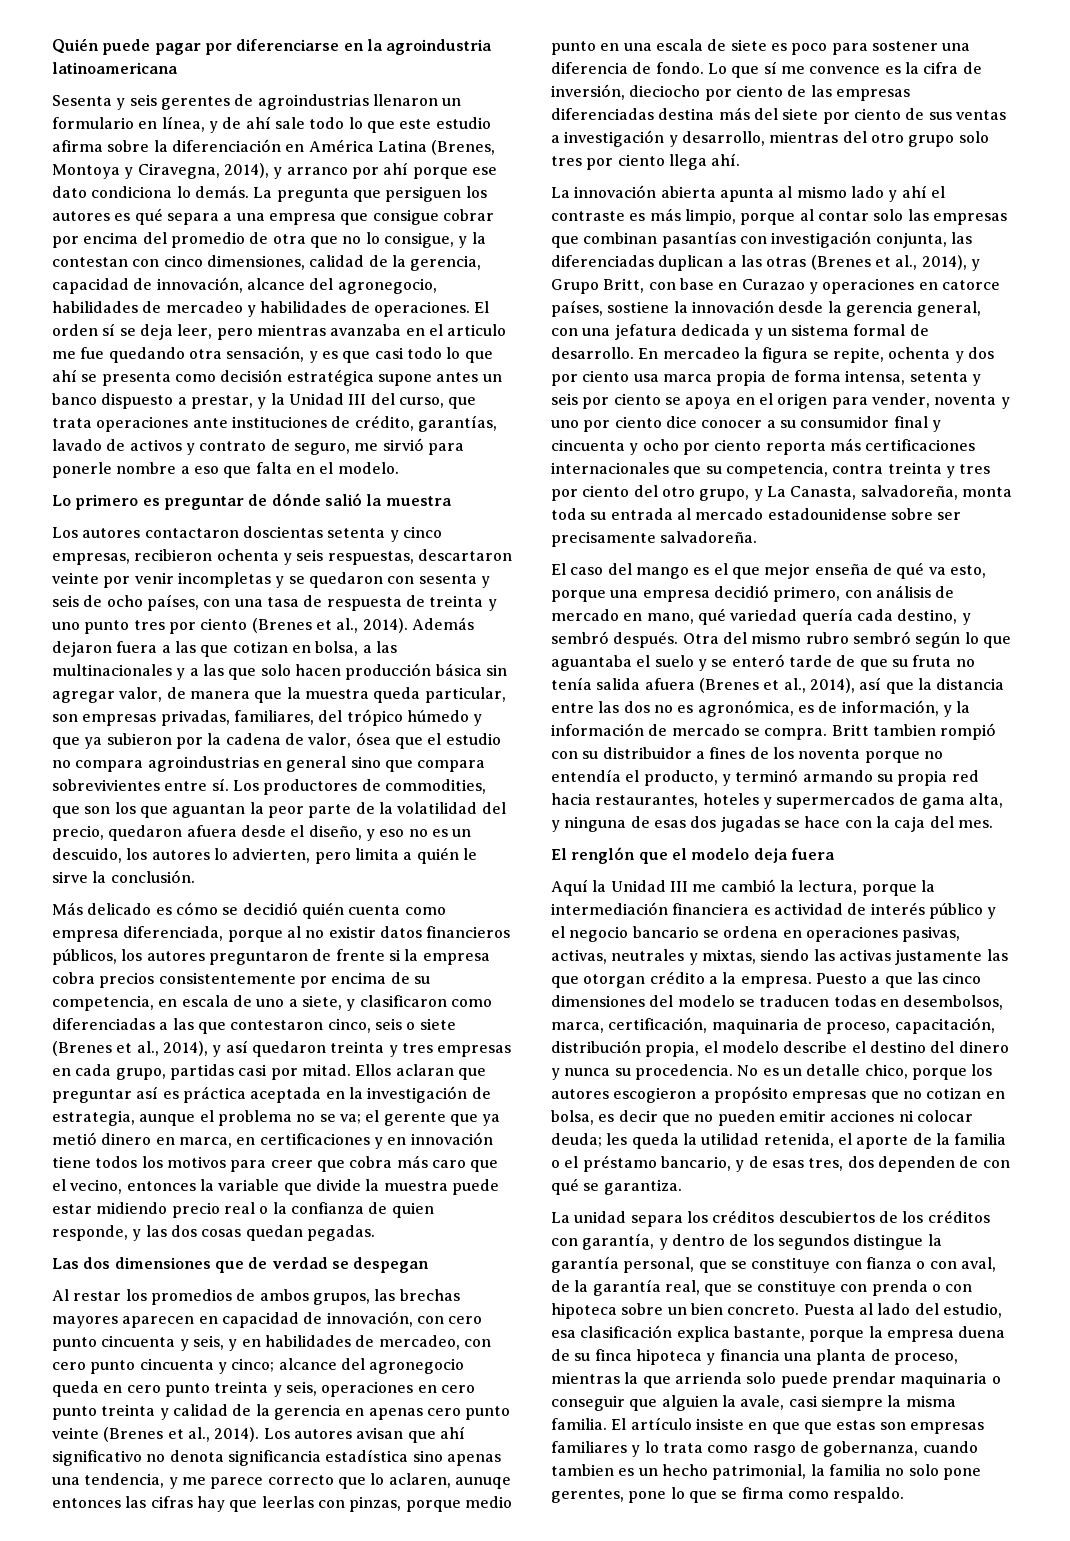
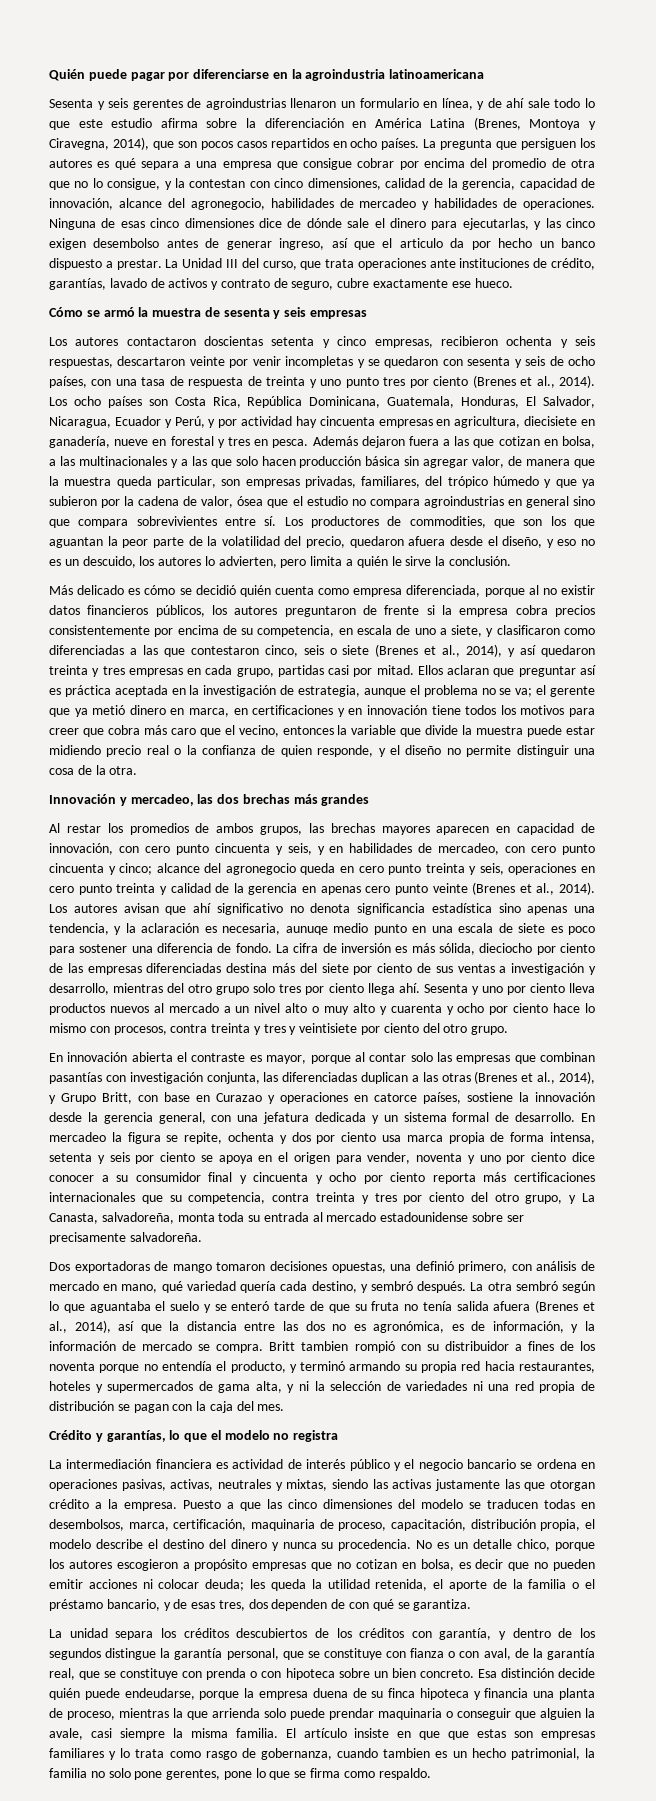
- Sesenta y seis gerentes de agroindustrias llenaron un formulario en línea, y de ahí sale todo lo que este estudio afirma sobre la diferenciación en América Latina (Brenes, Montoya y Ciravegna, 2014), y arranco por ahí porque ese dato condiciona lo demás.
+ Sesenta y seis gerentes de agroindustrias llenaron un formulario en línea, y de ahí sale todo lo que este estudio afirma sobre la diferenciación en América Latina (Brenes, Montoya y Ciravegna, 2014), que son pocos casos repartidos en ocho países.
- El orden sí se deja leer, pero mientras avanzaba en el articulo me fue quedando otra sensación, y es que casi todo lo que ahí se presenta como decisión estratégica supone antes un banco dispuesto a prestar, y la Unidad III del curso, que trata operaciones ante instituciones de crédito, garantías, lavado de activos y contrato de seguro, me sirvió para ponerle nombre a eso que falta en el modelo.
- Lo primero es preguntar de dónde salió la muestra
+ Ninguna de esas cinco dimensiones dice de dónde sale el dinero para ejecutarlas, y las cinco exigen desembolso antes de generar ingreso, así que el articulo da por hecho un banco dispuesto a prestar. La Unidad III del curso, que trata operaciones ante instituciones de crédito, garantías, lavado de activos y contrato de seguro, cubre exactamente ese hueco.
+ Cómo se armó la muestra de sesenta y seis empresas
+ Los ocho países son Costa Rica, República Dominicana, Guatemala, Honduras, El Salvador, Nicaragua, Ecuador y Perú, y por actividad hay cincuenta empresas en agricultura, diecisiete en ganadería, nueve en forestal y tres en pesca.
- el gerente que ya metió dinero en marca, en certificaciones y en innovación tiene todos los motivos para creer que cobra más caro que el vecino, entonces la variable que divide la muestra puede estar midiendo precio real o la confianza de quien responde, y las dos cosas quedan pegadas.
- Las dos dimensiones que de verdad se despegan
+ el gerente que ya metió dinero en marca, en certificaciones y en innovación tiene todos los motivos para creer que cobra más caro que el vecino, entonces la variable que divide la muestra puede estar midiendo precio real o la confianza de quien responde, y el diseño no permite distinguir una cosa de la otra.
+ Innovación y mercadeo, las dos brechas más grandes
- Los autores avisan que ahí significativo no denota significancia estadística sino apenas una tendencia, y me parece correcto que lo aclaren, aunuqe entonces las cifras hay que leerlas con pinzas, porque medio punto en una escala de siete es poco para sostener una diferencia de fondo.
+ Los autores avisan que ahí significativo no denota significancia estadística sino apenas una tendencia, y la aclaración es necesaria, aunuqe medio punto en una escala de siete es poco para sostener una diferencia de fondo.
- Lo que sí me convence es la cifra de inversión, dieciocho por ciento de las empresas diferenciadas destina más del siete por ciento de sus ventas a investigación y desarrollo, mientras del otro grupo solo tres por ciento llega ahí.
- La innovación abierta apunta al mismo lado y ahí el contraste es más limpio, porque al contar solo las empresas que combinan pasantías con investigación conjunta, las diferenciadas duplican a las otras (Brenes et al., 2014), y Grupo Britt, con base en Curazao y operaciones en catorce países, sostiene la innovación desde la gerencia general, con una jefatura dedicada y un sistema formal de desarrollo.
+ La cifra de inversión es más sólida, dieciocho por ciento de las empresas diferenciadas destina más del siete por ciento de sus ventas a investigación y desarrollo, mientras del otro grupo solo tres por ciento llega ahí. Sesenta y uno por ciento lleva productos nuevos al mercado a un nivel alto o muy alto y cuarenta y ocho por ciento hace lo mismo con procesos, contra treinta y tres y veintisiete por ciento del otro grupo.
+ En innovación abierta el contraste es mayor, porque al contar solo las empresas que combinan pasantías con investigación conjunta, las diferenciadas duplican a las otras (Brenes et al., 2014), y Grupo Britt, con base en Curazao y operaciones en catorce países, sostiene la innovación desde la gerencia general, con una jefatura dedicada y un sistema formal de desarrollo.
- El caso del mango es el que mejor enseña de qué va esto, porque una empresa decidió primero, con análisis de mercado en mano, qué variedad quería cada destino, y sembró después.
+ Dos exportadoras de mango tomaron decisiones opuestas, una definió primero, con análisis de mercado en mano, qué variedad quería cada destino, y sembró después.
- Otra del mismo rubro sembró según lo que aguantaba el suelo y se enteró tarde de que su fruta no tenía salida afuera (Brenes et al., 2014), así que la distancia entre las dos no es agronómica, es de información, y la información de mercado se compra.
+ La otra sembró según lo que aguantaba el suelo y se enteró tarde de que su fruta no tenía salida afuera (Brenes et al., 2014), así que la distancia entre las dos no es agronómica, es de información, y la información de mercado se compra.
- Britt tambien rompió con su distribuidor a fines de los noventa porque no entendía el producto, y terminó armando su propia red hacia restaurantes, hoteles y supermercados de gama alta, y ninguna de esas dos jugadas se hace con la caja del mes.
+ Britt tambien rompió con su distribuidor a fines de los noventa porque no entendía el producto, y terminó armando su propia red hacia restaurantes, hoteles y supermercados de gama alta, y ni la selección de variedades ni una red propia de distribución se pagan con la caja del mes.
- El renglón que el modelo deja fuera
- Aquí la Unidad III me cambió la lectura, porque la intermediación financiera es actividad de interés público y el negocio bancario se ordena en operaciones pasivas, activas, neutrales y mixtas, siendo las activas justamente las que otorgan crédito a la empresa.
+ Crédito y garantías, lo que el modelo no registra
+ La intermediación financiera es actividad de interés público y el negocio bancario se ordena en operaciones pasivas, activas, neutrales y mixtas, siendo las activas justamente las que otorgan crédito a la empresa.
- Puesta al lado del estudio, esa clasificación explica bastante, porque la empresa duena de su finca hipoteca y financia una planta de proceso, mientras la que arrienda solo puede prendar maquinaria o conseguir que alguien la avale, casi siempre la misma familia.
+ Esa distinción decide quién puede endeudarse, porque la empresa duena de su finca hipoteca y financia una planta de proceso, mientras la que arrienda solo puede prendar maquinaria o conseguir que alguien la avale, casi siempre la misma familia.

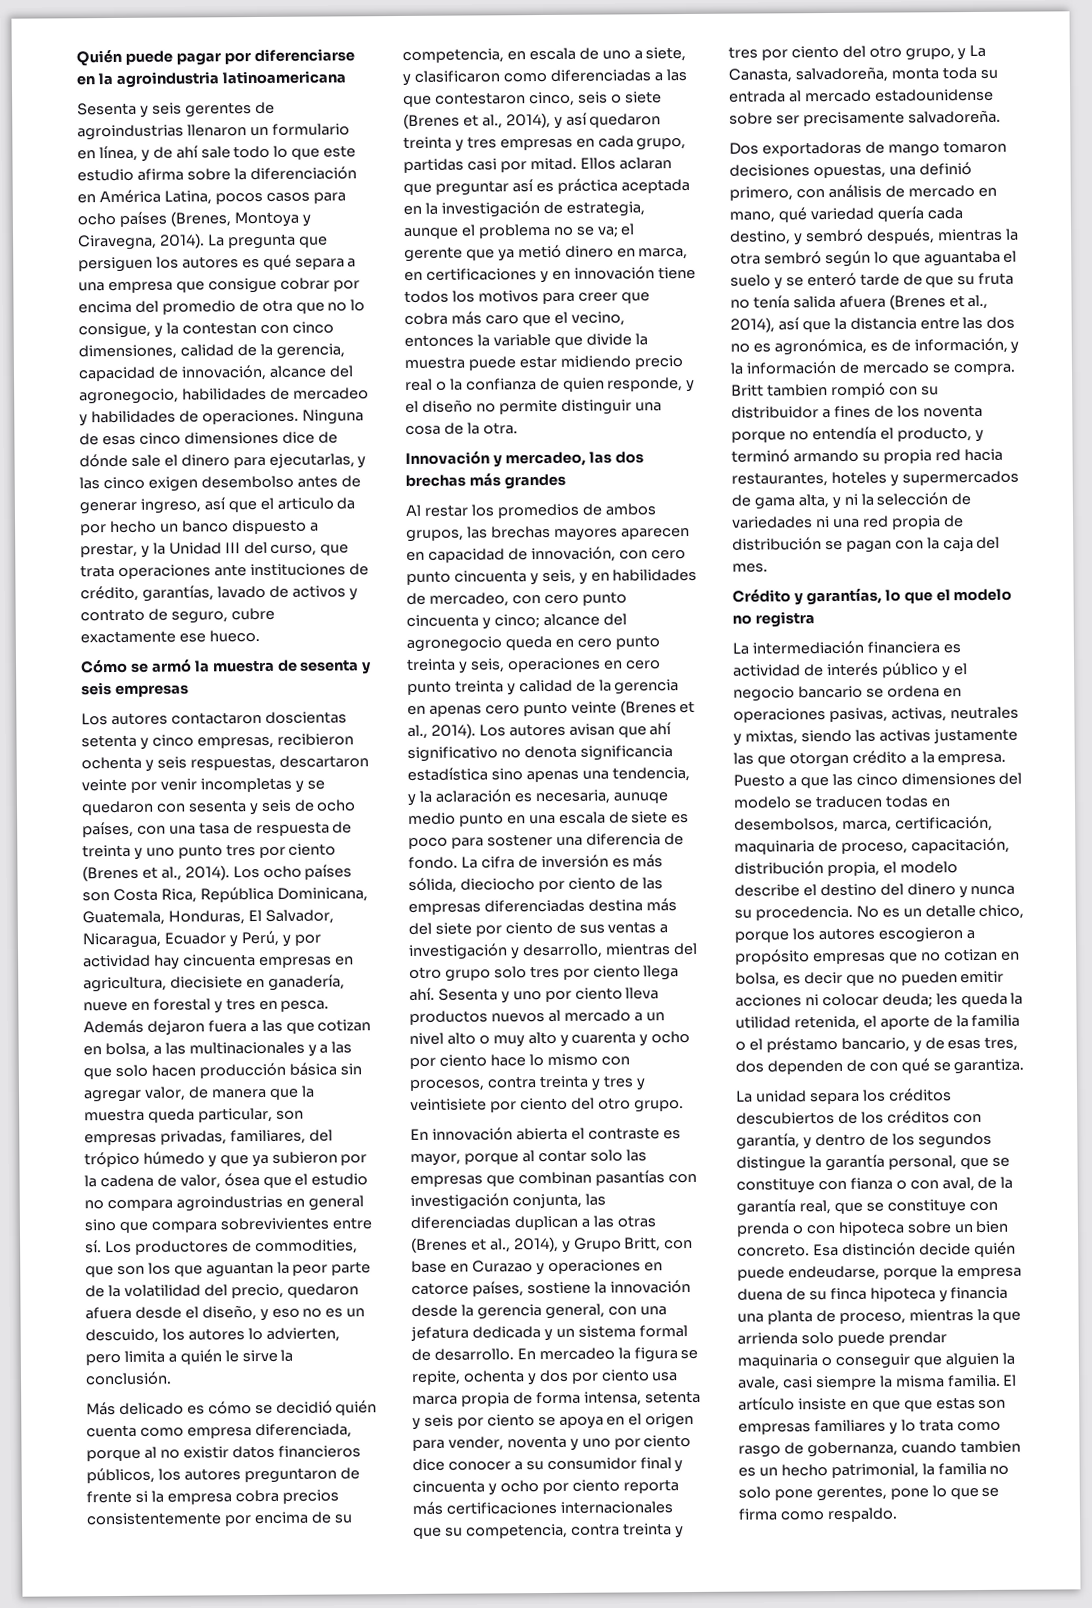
- Sesenta y seis gerentes de agroindustrias llenaron un formulario en línea, y de ahí sale todo lo que este estudio afirma sobre la diferenciación en América Latina (Brenes, Montoya y Ciravegna, 2014), que son pocos casos repartidos en ocho países.
+ Sesenta y seis gerentes de agroindustrias llenaron un formulario en línea, y de ahí sale todo lo que este estudio afirma sobre la diferenciación en América Latina, pocos casos para ocho países (Brenes, Montoya y Ciravegna, 2014).
- Ninguna de esas cinco dimensiones dice de dónde sale el dinero para ejecutarlas, y las cinco exigen desembolso antes de generar ingreso, así que el articulo da por hecho un banco dispuesto a prestar. La Unidad III del curso, que trata operaciones ante instituciones de crédito, garantías, lavado de activos y contrato de seguro, cubre exactamente ese hueco.
+ Ninguna de esas cinco dimensiones dice de dónde sale el dinero para ejecutarlas, y las cinco exigen desembolso antes de generar ingreso, así que el articulo da por hecho un banco dispuesto a prestar, y la Unidad III del curso, que trata operaciones ante instituciones de crédito, garantías, lavado de activos y contrato de seguro, cubre exactamente ese hueco.
- Dos exportadoras de mango tomaron decisiones opuestas, una definió primero, con análisis de mercado en mano, qué variedad quería cada destino, y sembró después. La otra sembró según lo que aguantaba el suelo y se enteró tarde de que su fruta no tenía salida afuera (Brenes et al., 2014), así que la distancia entre las dos no es agronómica, es de información, y la información de mercado se compra.
+ Dos exportadoras de mango tomaron decisiones opuestas, una definió primero, con análisis de mercado en mano, qué variedad quería cada destino, y sembró después, mientras la otra sembró según lo que aguantaba el suelo y se enteró tarde de que su fruta no tenía salida afuera (Brenes et al., 2014), así que la distancia entre las dos no es agronómica, es de información, y la información de mercado se compra.

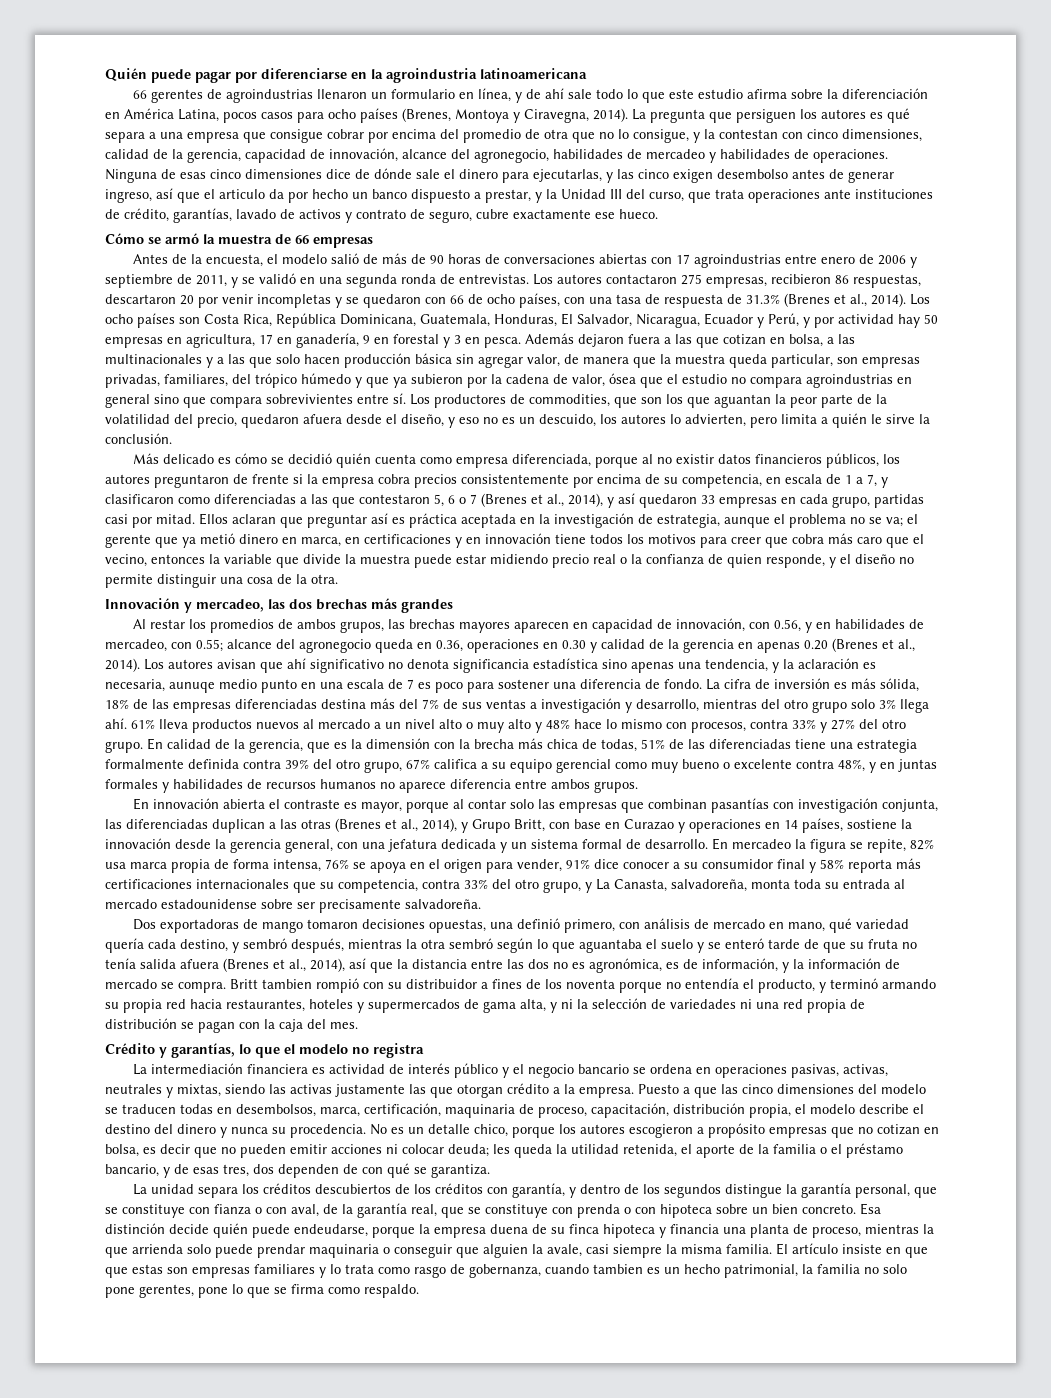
- Sesenta y seis gerentes de agroindustrias llenaron un formulario en línea, y de ahí sale todo lo que este estudio afirma sobre la diferenciación en América Latina, pocos casos para ocho países (Brenes, Montoya y Ciravegna, 2014).
+ 66 gerentes de agroindustrias llenaron un formulario en línea, y de ahí sale todo lo que este estudio afirma sobre la diferenciación en América Latina, pocos casos para ocho países (Brenes, Montoya y Ciravegna, 2014).
- Cómo se armó la muestra de sesenta y seis empresas
- Los autores contactaron doscientas setenta y cinco empresas, recibieron ochenta y seis respuestas, descartaron veinte por venir incompletas y se quedaron con sesenta y seis de ocho países, con una tasa de respuesta de treinta y uno punto tres por ciento (Brenes et al., 2014).
+ Cómo se armó la muestra de 66 empresas
+ Antes de la encuesta, el modelo salió de más de 90 horas de conversaciones abiertas con 17 agroindustrias entre enero de 2006 y septiembre de 2011, y se validó en una segunda ronda de entrevistas. Los autores contactaron 275 empresas, recibieron 86 respuestas, descartaron 20 por venir incompletas y se quedaron con 66 de ocho países, con una tasa de respuesta de 31.3% (Brenes et al., 2014).
- Los ocho países son Costa Rica, República Dominicana, Guatemala, Honduras, El Salvador, Nicaragua, Ecuador y Perú, y por actividad hay cincuenta empresas en agricultura, diecisiete en ganadería, nueve en forestal y tres en pesca.
+ Los ocho países son Costa Rica, República Dominicana, Guatemala, Honduras, El Salvador, Nicaragua, Ecuador y Perú, y por actividad hay 50 empresas en agricultura, 17 en ganadería, 9 en forestal y 3 en pesca.
- Más delicado es cómo se decidió quién cuenta como empresa diferenciada, porque al no existir datos financieros públicos, los autores preguntaron de frente si la empresa cobra precios consistentemente por encima de su competencia, en escala de uno a siete, y clasificaron como diferenciadas a las que contestaron cinco, seis o siete (Brenes et al., 2014), y así quedaron treinta y tres empresas en cada grupo, partidas casi por mitad.
+ Más delicado es cómo se decidió quién cuenta como empresa diferenciada, porque al no existir datos financieros públicos, los autores preguntaron de frente si la empresa cobra precios consistentemente por encima de su competencia, en escala de 1 a 7, y clasificaron como diferenciadas a las que contestaron 5, 6 o 7 (Brenes et al., 2014), y así quedaron 33 empresas en cada grupo, partidas casi por mitad.
- Al restar los promedios de ambos grupos, las brechas mayores aparecen en capacidad de innovación, con cero punto cincuenta y seis, y en habilidades de mercadeo, con cero punto cincuenta y cinco; alcance del agronegocio queda en cero punto treinta y seis, operaciones en cero punto treinta y calidad de la gerencia en apenas cero punto veinte (Brenes et al., 2014).
+ Al restar los promedios de ambos grupos, las brechas mayores aparecen en capacidad de innovación, con 0.56, y en habilidades de mercadeo, con 0.55; alcance del agronegocio queda en 0.36, operaciones en 0.30 y calidad de la gerencia en apenas 0.20 (Brenes et al., 2014).
- Los autores avisan que ahí significativo no denota significancia estadística sino apenas una tendencia, y la aclaración es necesaria, aunuqe medio punto en una escala de siete es poco para sostener una diferencia de fondo.
+ Los autores avisan que ahí significativo no denota significancia estadística sino apenas una tendencia, y la aclaración es necesaria, aunuqe medio punto en una escala de 7 es poco para sostener una diferencia de fondo.
- La cifra de inversión es más sólida, dieciocho por ciento de las empresas diferenciadas destina más del siete por ciento de sus ventas a investigación y desarrollo, mientras del otro grupo solo tres por ciento llega ahí. Sesenta y uno por ciento lleva productos nuevos al mercado a un nivel alto o muy alto y cuarenta y ocho por ciento hace lo mismo con procesos, contra treinta y tres y veintisiete por ciento del otro grupo.
+ La cifra de inversión es más sólida, 18% de las empresas diferenciadas destina más del 7% de sus ventas a investigación y desarrollo, mientras del otro grupo solo 3% llega ahí. 61% lleva productos nuevos al mercado a un nivel alto o muy alto y 48% hace lo mismo con procesos, contra 33% y 27% del otro grupo. En calidad de la gerencia, que es la dimensión con la brecha más chica de todas, 51% de las diferenciadas tiene una estrategia formalmente definida contra 39% del otro grupo, 67% califica a su equipo gerencial como muy bueno o excelente contra 48%, y en juntas formales y habilidades de recursos humanos no aparece diferencia entre ambos grupos.
- En innovación abierta el contraste es mayor, porque al contar solo las empresas que combinan pasantías con investigación conjunta, las diferenciadas duplican a las otras (Brenes et al., 2014), y Grupo Britt, con base en Curazao y operaciones en catorce países, sostiene la innovación desde la gerencia general, con una jefatura dedicada y un sistema formal de desarrollo.
+ En innovación abierta el contraste es mayor, porque al contar solo las empresas que combinan pasantías con investigación conjunta, las diferenciadas duplican a las otras (Brenes et al., 2014), y Grupo Britt, con base en Curazao y operaciones en 14 países, sostiene la innovación desde la gerencia general, con una jefatura dedicada y un sistema formal de desarrollo.
- En mercadeo la figura se repite, ochenta y dos por ciento usa marca propia de forma intensa, setenta y seis por ciento se apoya en el origen para vender, noventa y uno por ciento dice conocer a su consumidor final y cincuenta y ocho por ciento reporta más certificaciones internacionales que su competencia, contra treinta y tres por ciento del otro grupo, y La Canasta, salvadoreña, monta toda su entrada al mercado estadounidense sobre ser precisamente salvadoreña.
+ En mercadeo la figura se repite, 82% usa marca propia de forma intensa, 76% se apoya en el origen para vender, 91% dice conocer a su consumidor final y 58% reporta más certificaciones internacionales que su competencia, contra 33% del otro grupo, y La Canasta, salvadoreña, monta toda su entrada al mercado estadounidense sobre ser precisamente salvadoreña.

